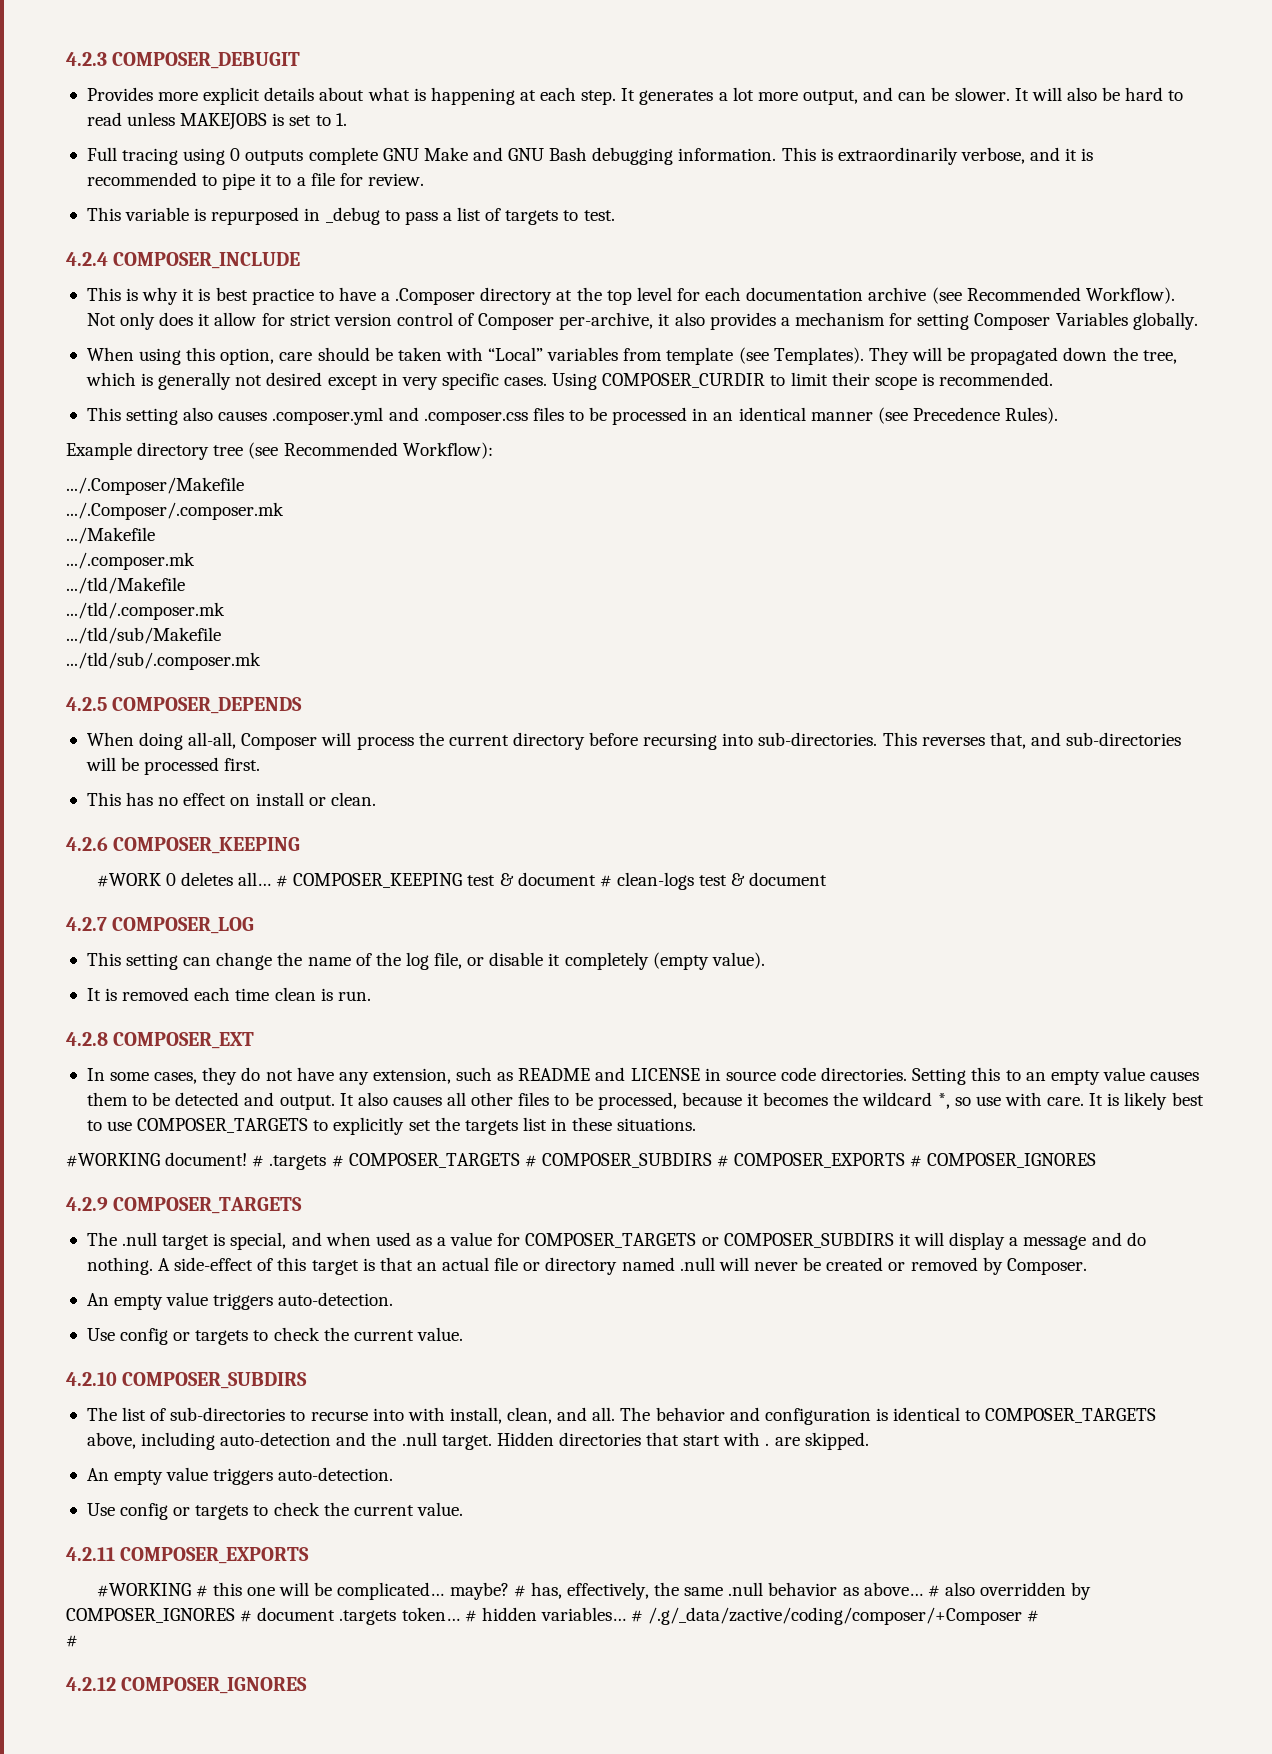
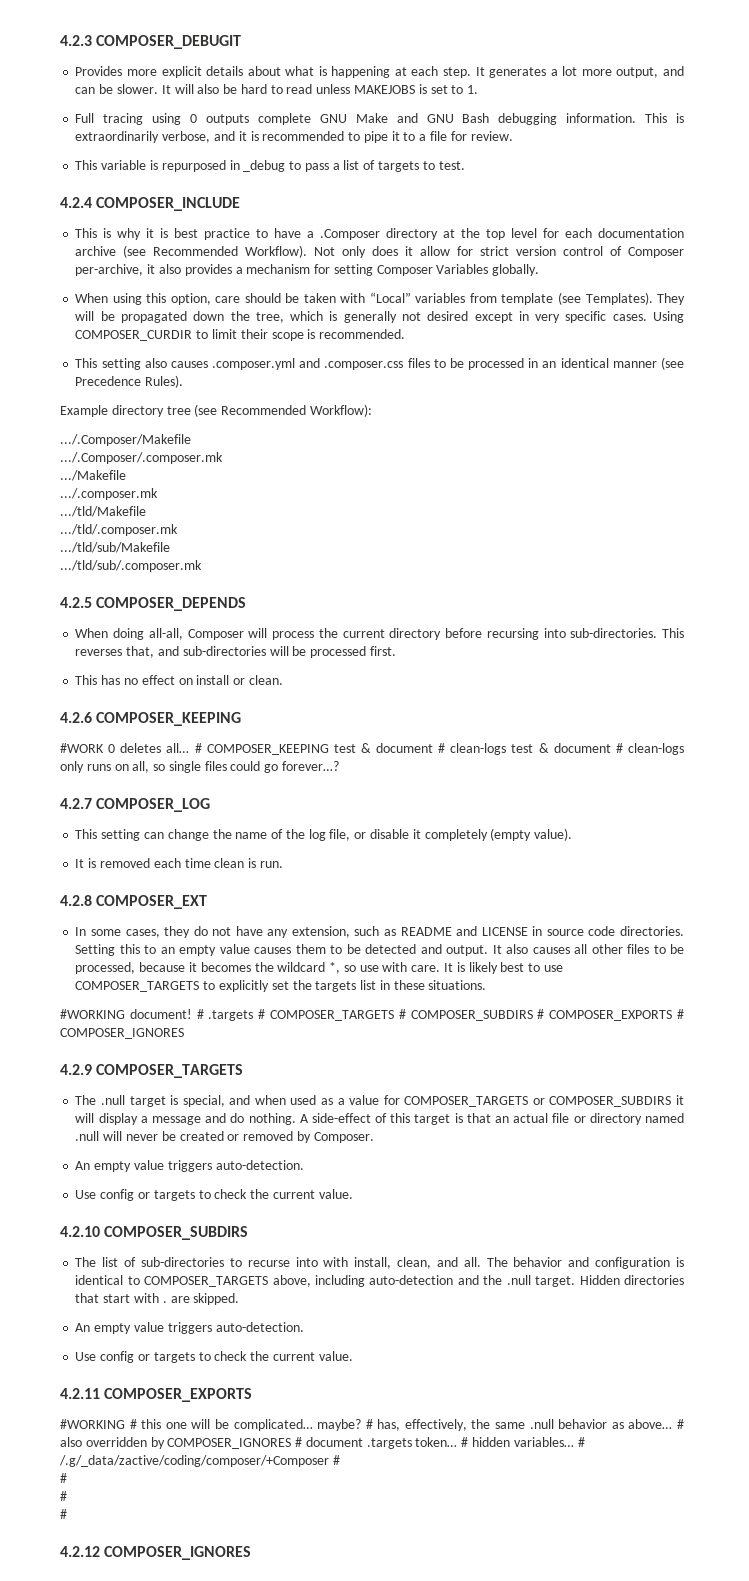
- # COMPOSER_KEEPING test & document # clean-logs test & document
+ # COMPOSER_KEEPING test & document # clean-logs test & document # clean-logs only runs on all, so single files could go forever…?
  # /.g/_data/zactive/coding/composer/+Composer #
+ #
+ #

